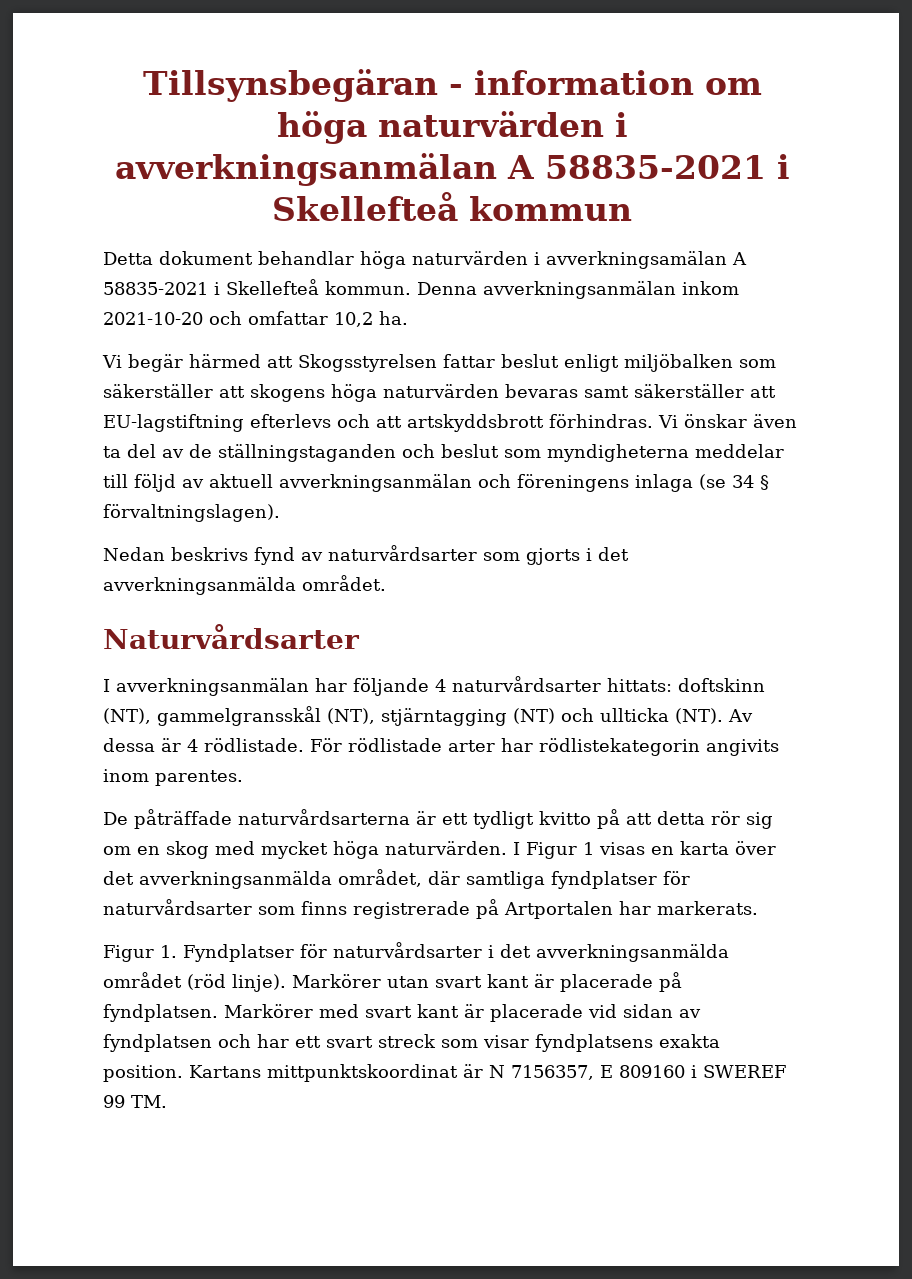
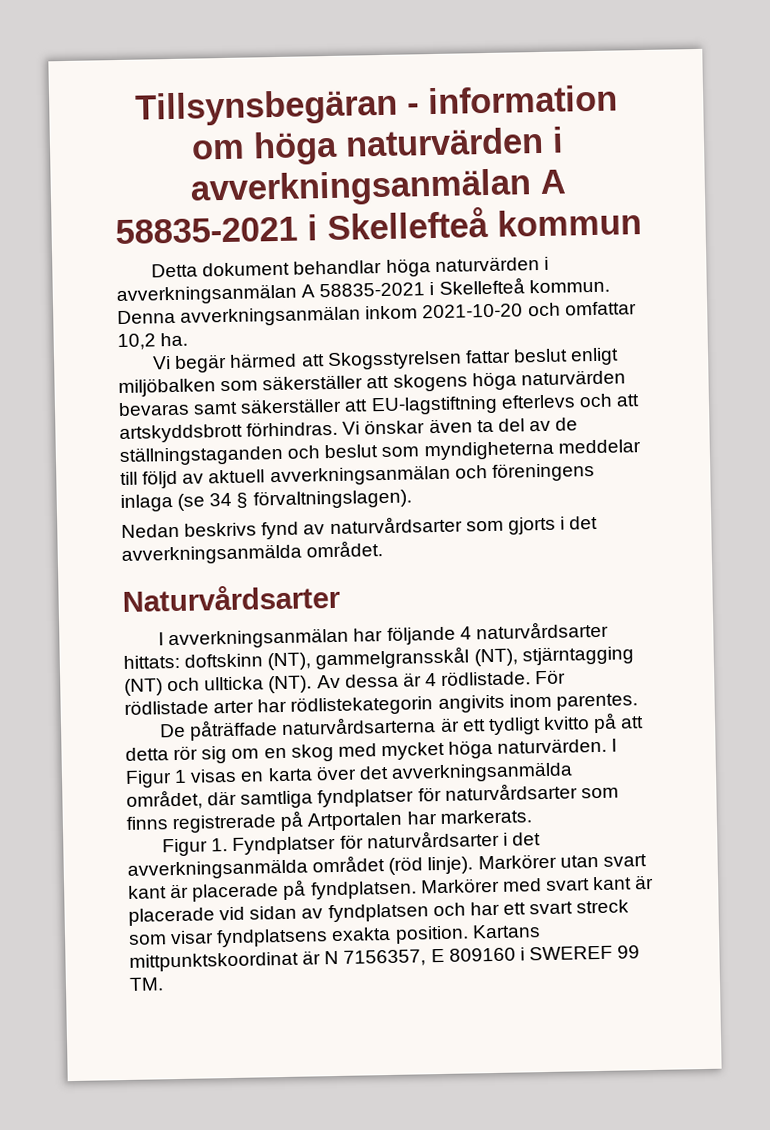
- Detta dokument behandlar höga naturvärden i avverkningsamälan A 58835-2021 i Skellefteå kommun.
+ Detta dokument behandlar höga naturvärden i avverkningsanmälan A 58835-2021 i Skellefteå kommun.

